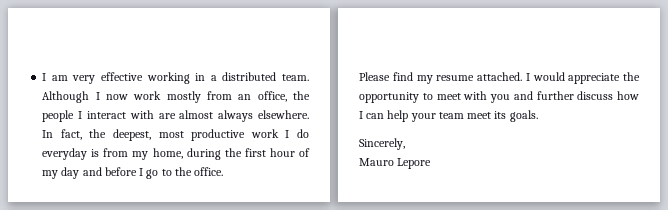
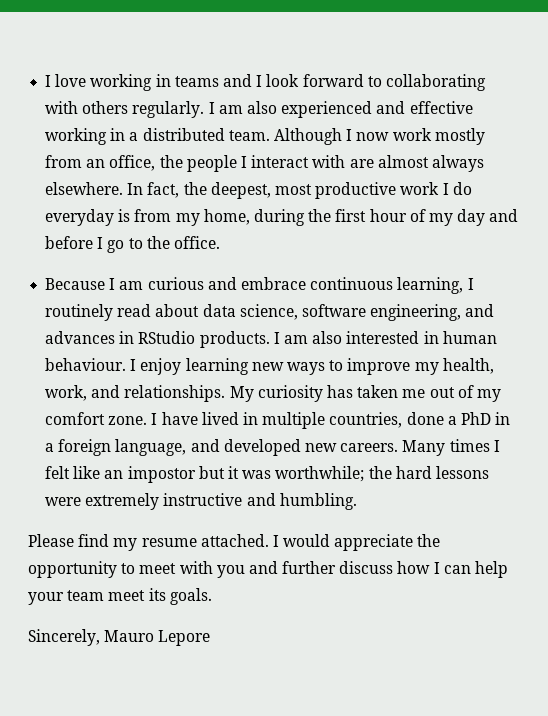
- I am very effective working in a distributed team.
+ I love working in teams and I look forward to collaborating with others regularly. I am also experienced and effective working in a distributed team.
+ Because I am curious and embrace continuous learning, I routinely read about data science, software engineering, and advances in RStudio products. I am also interested in human behaviour. I enjoy learning new ways to improve my health, work, and relationships. My curiosity has taken me out of my comfort zone. I have lived in multiple countries, done a PhD in a foreign language, and developed new careers. Many times I felt like an impostor but it was worthwhile; the hard lessons were extremely instructive and humbling.
- Sincerely,
- Mauro Lepore
+ Sincerely, Mauro Lepore

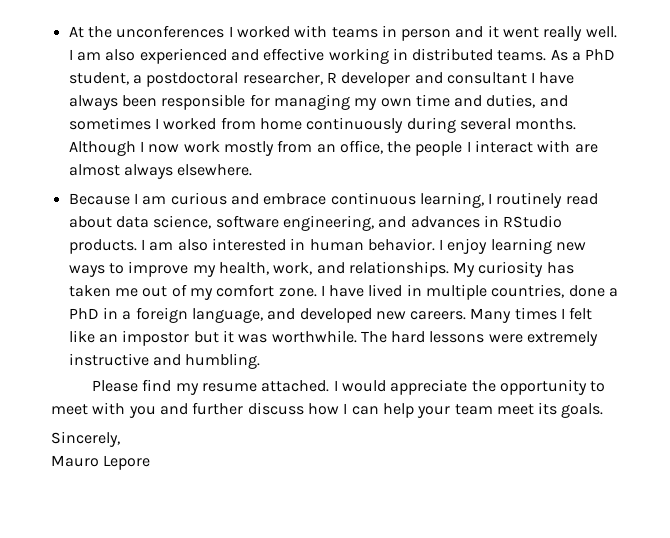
- I love working in teams and I look forward to collaborating with others regularly.
+ At the unconferences I worked with teams in person and it went really well.
- I am also experienced and effective working in a distributed team.
+ I am also experienced and effective working in distributed teams. As a PhD student, a postdoctoral researcher, R developer and consultant I have always been responsible for managing my own time and duties, and sometimes I worked from home continuously during several months.
- In fact, the deepest, most productive work I do everyday is from my home, during the first hour of my day and before I go to the office.
- I am also interested in human behaviour.
+ I am also interested in human behavior.
- Many times I felt like an impostor but it was worthwhile; the hard lessons were extremely instructive and humbling.
+ Many times I felt like an impostor but it was worthwhile. The hard lessons were extremely instructive and humbling.
- Sincerely, Mauro Lepore
+ Sincerely,
+ Mauro Lepore

